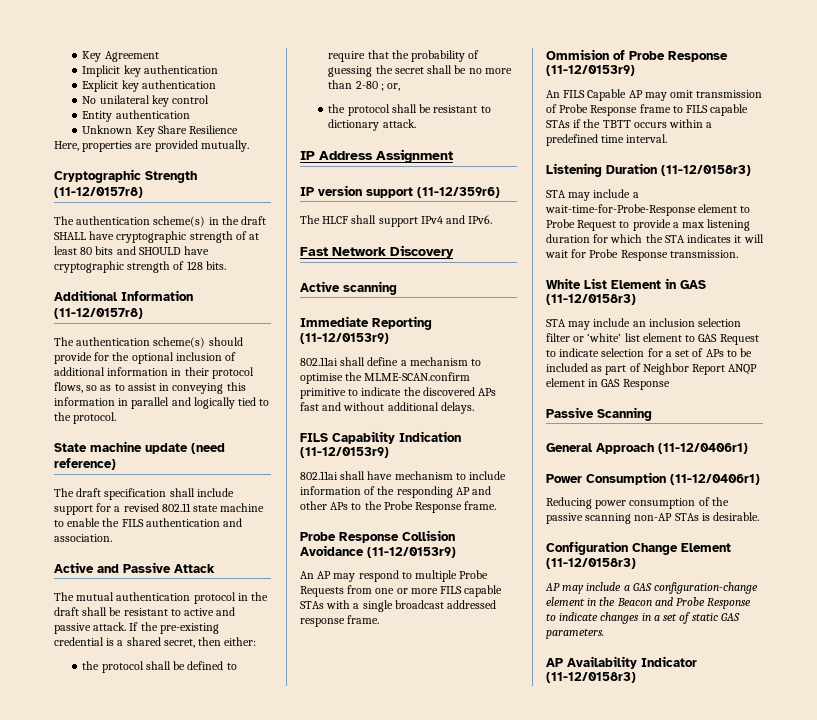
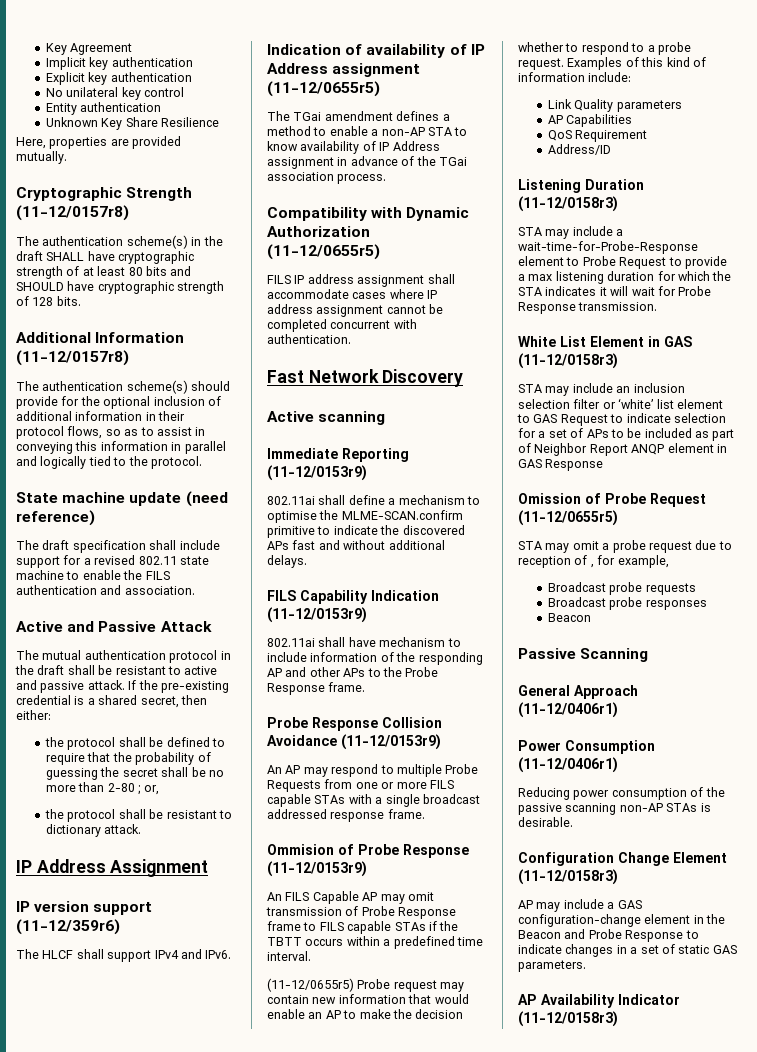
+ Indication of availability of IP Address assignment (11-12/0655r5)
+ The TGai amendment defines a method to enable a non-AP STA to know availability of IP Address assignment in advance of the TGai association process.
+ Compatibility with Dynamic Authorization (11-12/0655r5)
+ FILS IP address assignment shall accommodate cases where IP address assignment cannot be completed concurrent with authentication.
+ (11-12/0655r5) Probe request may contain new information that would enable an AP to make the decision whether to respond to a probe request. Examples of this kind of information include:
+ Link Quality parameters
+ AP Capabilities
+ QoS Requirement
+ Address/ID
+ Omission of Probe Request (11-12/0655r5)
+ STA may omit a probe request due to reception of , for example,
+ Broadcast probe requests
+ Broadcast probe responses
+ Beacon

